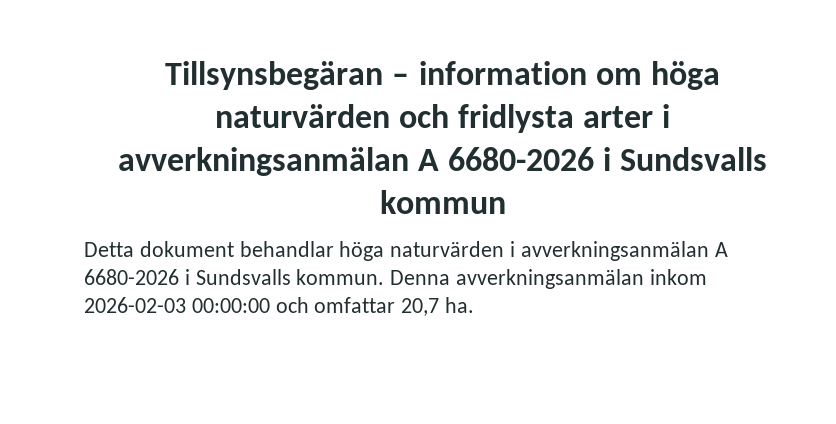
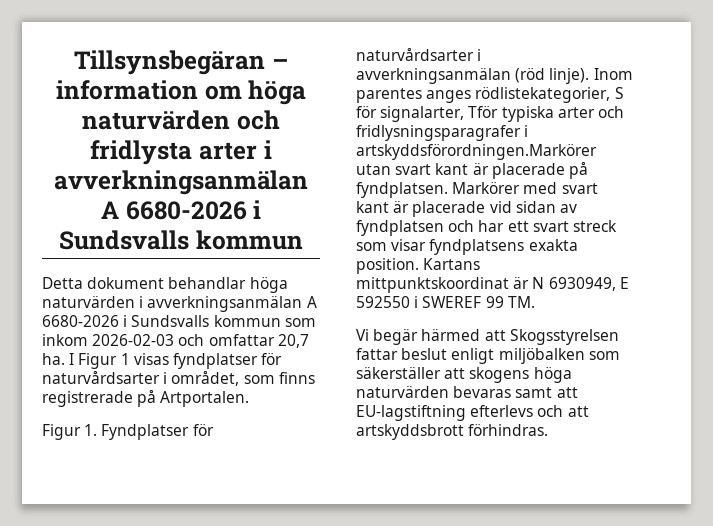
- Detta dokument behandlar höga naturvärden i avverkningsanmälan A 6680-2026 i Sundsvalls kommun. Denna avverkningsanmälan inkom 2026-02-03 00:00:00 och omfattar 20,7 ha.
+ Detta dokument behandlar höga naturvärden i avverkningsanmälan A 6680-2026 i Sundsvalls kommun som inkom 2026-02-03 och omfattar 20,7 ha.
+ I Figur 1 visas fyndplatser för naturvårdsarter i området, som finns registrerade på Artportalen.
+ Figur 1. Fyndplatser för naturvårdsarter i avverkningsanmälan (röd linje). Inom parentes anges rödlistekategorier, S för signalarter, Tför typiska arter och fridlysningsparagrafer i artskyddsförordningen.Markörer utan svart kant är placerade på fyndplatsen. Markörer med svart kant är placerade vid sidan av fyndplatsen och har ett svart streck som visar fyndplatsens exakta position. Kartans mittpunktskoordinat är N 6930949, E 592550 i SWEREF 99 TM.
+ Vi begär härmed att Skogsstyrelsen fattar beslut enligt miljöbalken som säkerställer att skogens höga naturvärden bevaras samt att EU-lagstiftning efterlevs och att artskyddsbrott förhindras.

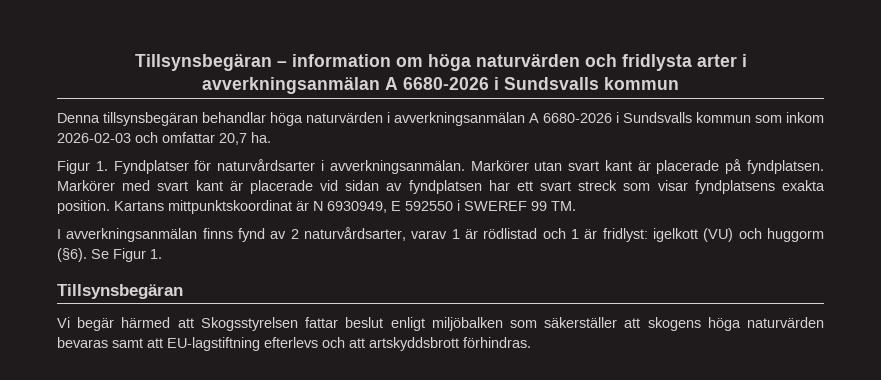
- Detta dokument behandlar höga naturvärden i avverkningsanmälan A 6680-2026 i Sundsvalls kommun som inkom 2026-02-03 och omfattar 20,7 ha. I Figur 1 visas fyndplatser för naturvårdsarter i området, som finns registrerade på Artportalen.
+ Denna tillsynsbegäran behandlar höga naturvärden i avverkningsanmälan A 6680-2026 i Sundsvalls kommun som inkom 2026-02-03 och omfattar 20,7 ha.
- Figur 1. Fyndplatser för naturvårdsarter i avverkningsanmälan (röd linje). Inom parentes anges rödlistekategorier, S för signalarter, Tför typiska arter och fridlysningsparagrafer i artskyddsförordningen.Markörer utan svart kant är placerade på fyndplatsen.
+ Figur 1. Fyndplatser för naturvårdsarter i avverkningsanmälan. Markörer utan svart kant är placerade på fyndplatsen.
- Markörer med svart kant är placerade vid sidan av fyndplatsen och har ett svart streck som visar fyndplatsens exakta position.
+ Markörer med svart kant är placerade vid sidan av fyndplatsen har ett svart streck som visar fyndplatsens exakta position.
+ I avverkningsanmälan finns fynd av 2 naturvårdsarter, varav 1 är rödlistad och 1 är fridlyst: igelkott (VU) och huggorm (§6). Se Figur 1.
+ Tillsynsbegäran

